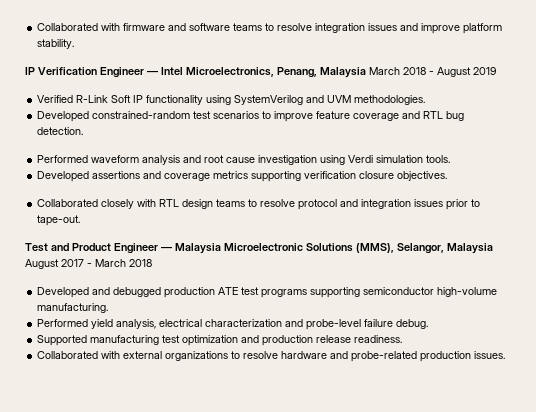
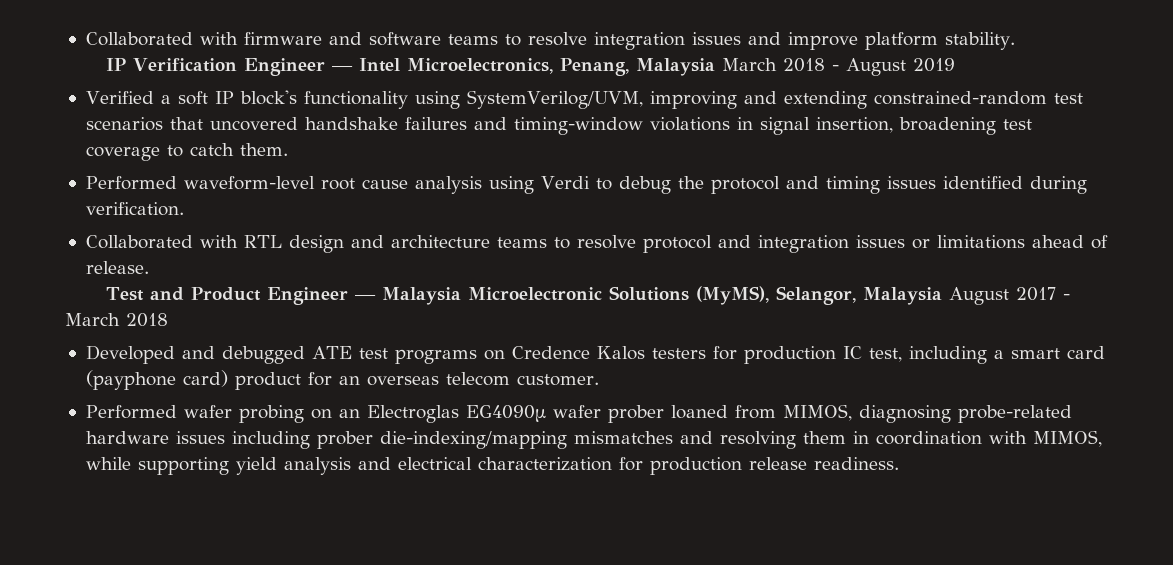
- Verified R-Link Soft IP functionality using SystemVerilog and UVM methodologies.
- Developed constrained-random test scenarios to improve feature coverage and RTL bug detection.
- Performed waveform analysis and root cause investigation using Verdi simulation tools.
- Developed assertions and coverage metrics supporting verification closure objectives.
- Collaborated closely with RTL design teams to resolve protocol and integration issues prior to tape-out.
+ Verified a soft IP block's functionality using SystemVerilog/UVM, improving and extending constrained-random test scenarios that uncovered handshake failures and timing-window violations in signal insertion, broadening test coverage to catch them.
+ Performed waveform-level root cause analysis using Verdi to debug the protocol and timing issues identified during verification.
+ Collaborated with RTL design and architecture teams to resolve protocol and integration issues or limitations ahead of release.
- Test and Product Engineer — Malaysia Microelectronic Solutions (MMS), Selangor, Malaysia August 2017 - March 2018
+ Test and Product Engineer — Malaysia Microelectronic Solutions (MyMS), Selangor, Malaysia August 2017 - March 2018
- Developed and debugged production ATE test programs supporting semiconductor high-volume manufacturing.
- Performed yield analysis, electrical characterization and probe-level failure debug.
- Supported manufacturing test optimization and production release readiness.
- Collaborated with external organizations to resolve hardware and probe-related production issues.
+ Developed and debugged ATE test programs on Credence Kalos testers for production IC test, including a smart card (payphone card) product for an overseas telecom customer.
+ Performed wafer probing on an Electroglas EG4090µ wafer prober loaned from MIMOS, diagnosing probe-related hardware issues including prober die-indexing/mapping mismatches and resolving them in coordination with MIMOS, while supporting yield analysis and electrical characterization for production release readiness.

